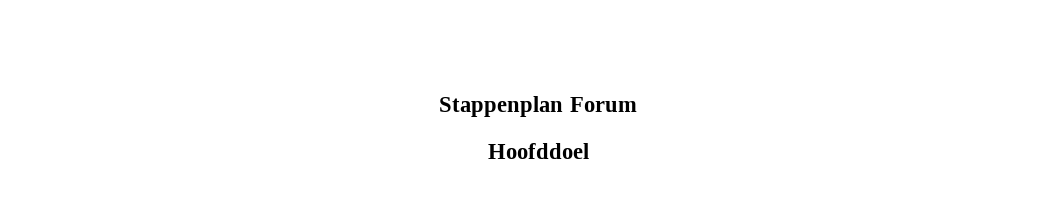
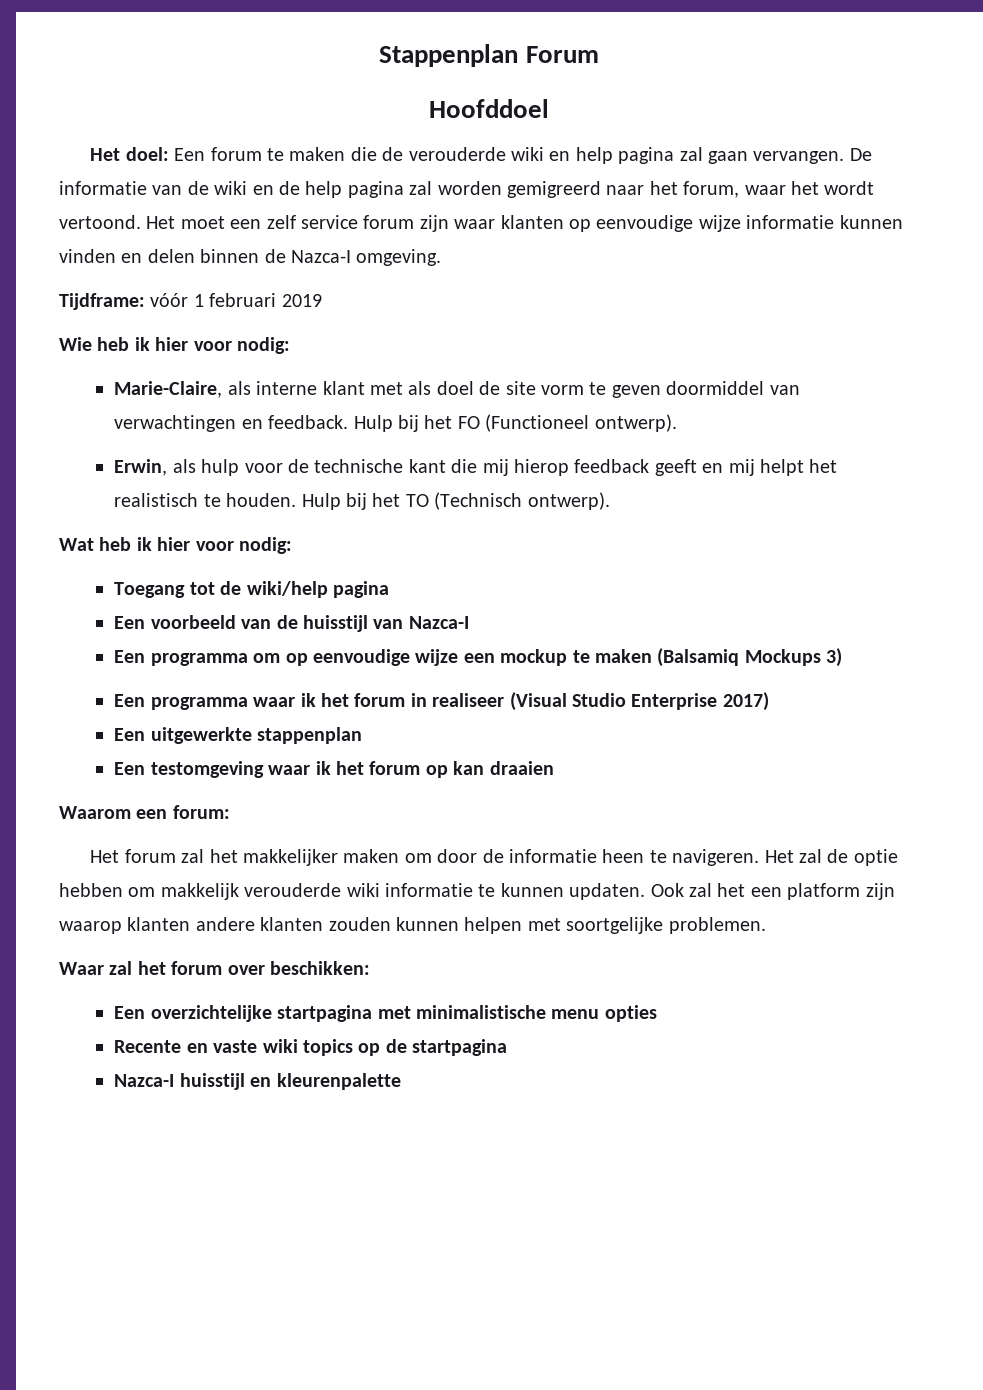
+ Het doel: Een forum te maken die de verouderde wiki en help pagina zal gaan vervangen. De informatie van de wiki en de help pagina zal worden gemigreerd naar het forum, waar het wordt vertoond. Het moet een zelf service forum zijn waar klanten op eenvoudige wijze informatie kunnen vinden en delen binnen de Nazca-I omgeving.
+ Tijdframe: vóór 1 februari 2019
+ Wie heb ik hier voor nodig:
+ Marie-Claire, als interne klant met als doel de site vorm te geven doormiddel van verwachtingen en feedback. Hulp bij het FO (Functioneel ontwerp).
+ Erwin, als hulp voor de technische kant die mij hierop feedback geeft en mij helpt het realistisch te houden. Hulp bij het TO (Technisch ontwerp).
+ Wat heb ik hier voor nodig:
+ Toegang tot de wiki/help pagina
+ Een voorbeeld van de huisstijl van Nazca-I
+ Een programma om op eenvoudige wijze een mockup te maken (Balsamiq Mockups 3)
+ Een programma waar ik het forum in realiseer (Visual Studio Enterprise 2017)
+ Een uitgewerkte stappenplan
+ Een testomgeving waar ik het forum op kan draaien
+ Waarom een forum:
+ Het forum zal het makkelijker maken om door de informatie heen te navigeren. Het zal de optie hebben om makkelijk verouderde wiki informatie te kunnen updaten. Ook zal het een platform zijn waarop klanten andere klanten zouden kunnen helpen met soortgelijke problemen.
+ Waar zal het forum over beschikken:
+ Een overzichtelijke startpagina met minimalistische menu opties
+ Recente en vaste wiki topics op de startpagina
+ Nazca-I huisstijl en kleurenpalette

